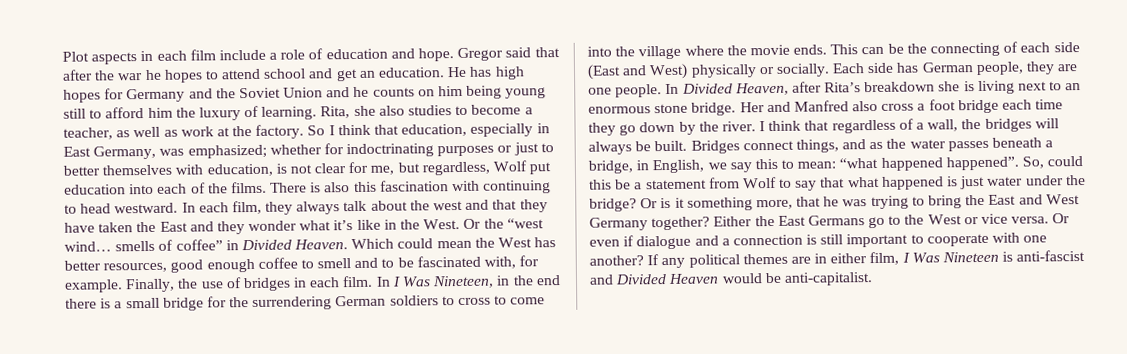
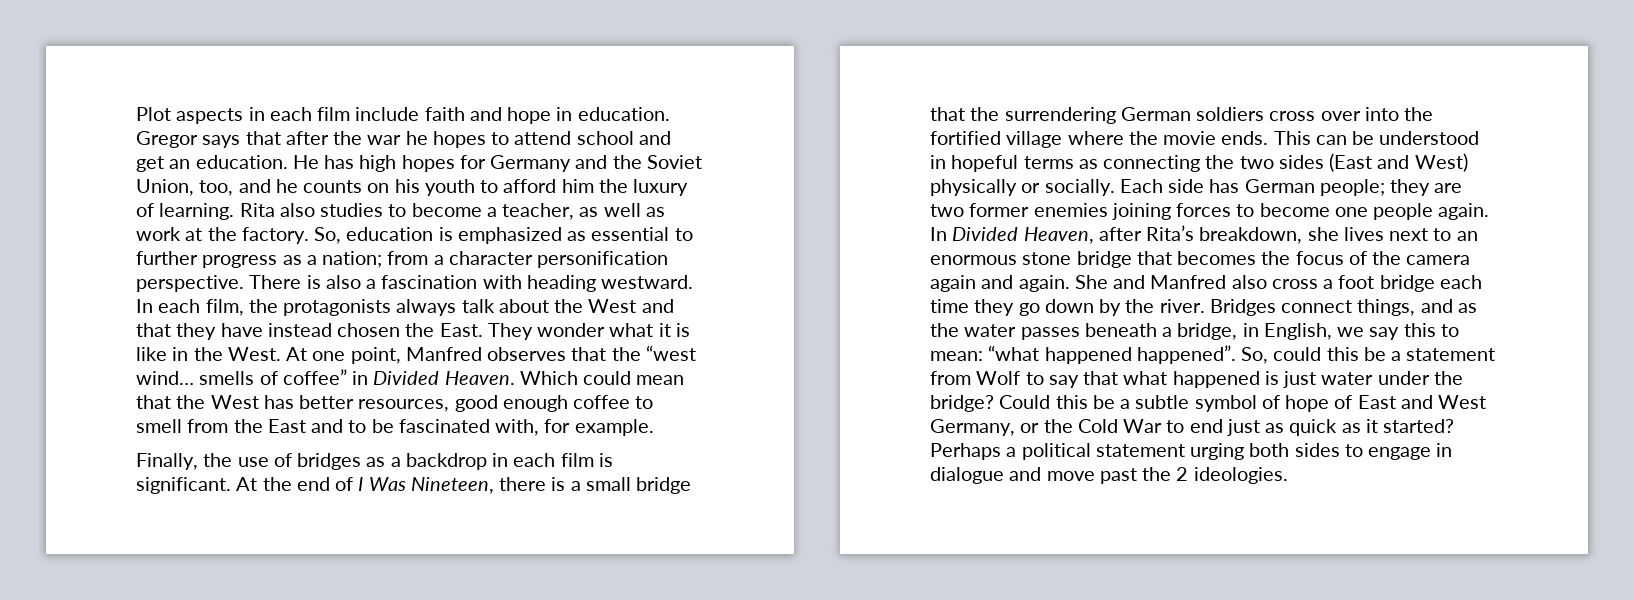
- Plot aspects in each film include a role of education and hope. Gregor said that after the war he hopes to attend school and get an education.
+ Plot aspects in each film include faith and hope in education. Gregor says that after the war he hopes to attend school and get an education.
- He has high hopes for Germany and the Soviet Union and he counts on him being young still to afford him the luxury of learning.
+ He has high hopes for Germany and the Soviet Union, too, and he counts on his youth to afford him the luxury of learning.
- Rita, she also studies to become a teacher, as well as work at the factory.
+ Rita also studies to become a teacher, as well as work at the factory.
- So I think that education, especially in East Germany, was emphasized; whether for indoctrinating purposes or just to better themselves with education, is not clear for me, but regardless, Wolf put education into each of the films.
+ So, education is emphasized as essential to further progress as a nation; from a character personification perspective.
- There is also this fascination with continuing to head westward.
+ There is also a fascination with heading westward.
- In each film, they always talk about the west and that they have taken the East and they wonder what it’s like in the West. Or the “west wind… smells of coffee” in Divided Heaven.
+ In each film, the protagonists always talk about the West and that they have instead chosen the East. They wonder what it is like in the West. At one point, Manfred observes that the “west wind… smells of coffee” in Divided Heaven.
- Which could mean the West has better resources, good enough coffee to smell and to be fascinated with, for example. Finally, the use of bridges in each film. In I Was Nineteen, in the end there is a small bridge for the surrendering German soldiers to cross to come into the village where the movie ends.
+ Which could mean that the West has better resources, good enough coffee to smell from the East and to be fascinated with, for example.
+ Finally, the use of bridges as a backdrop in each film is significant. At the end of I Was Nineteen, there is a small bridge that the surrendering German soldiers cross over into the fortified village where the movie ends.
- This can be the connecting of each side (East and West) physically or socially.
+ This can be understood in hopeful terms as connecting the two sides (East and West) physically or socially.
- Each side has German people, they are one people.
+ Each side has German people; they are two former enemies joining forces to become one people again.
- In Divided Heaven, after Rita’s breakdown she is living next to an enormous stone bridge. Her and Manfred also cross a foot bridge each time they go down by the river.
+ In Divided Heaven, after Rita’s breakdown, she lives next to an enormous stone bridge that becomes the focus of the camera again and again. She and Manfred also cross a foot bridge each time they go down by the river.
- I think that regardless of a wall, the bridges will always be built.
- Or is it something more, that he was trying to bring the East and West Germany together? Either the East Germans go to the West or vice versa. Or even if dialogue and a connection is still important to cooperate with one another? If any political themes are in either film, I Was Nineteen is anti-fascist and Divided Heaven would be anti-capitalist.
+ Could this be a subtle symbol of hope of East and West Germany, or the Cold War to end just as quick as it started? Perhaps a political statement urging both sides to engage in dialogue and move past the 2 ideologies.

